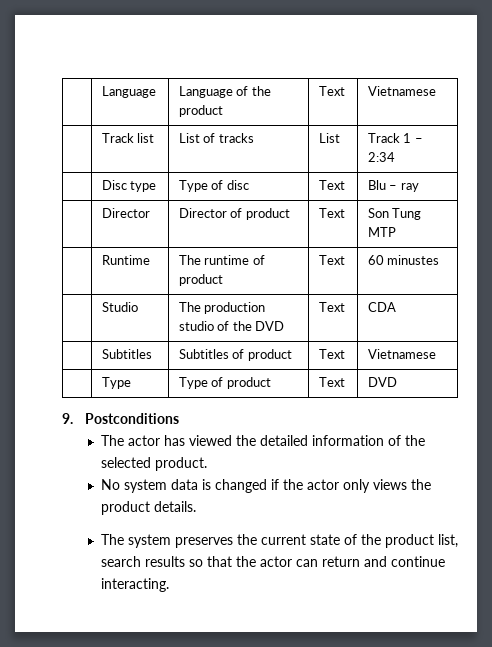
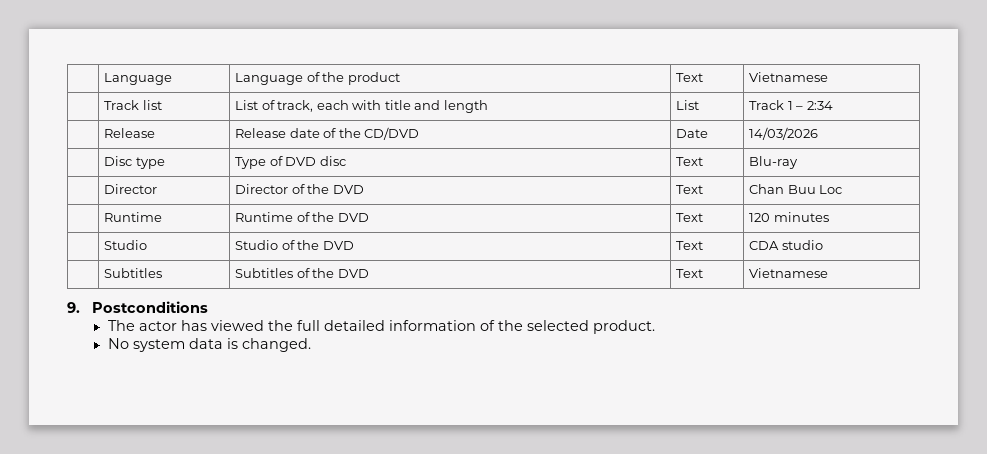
- | Track list | List of tracks | List | Track 1 – 2:34
+ | Track list | List of track, each with title and length | List | Track 1 – 2:34
+ | Release | Release date of the CD/DVD | Date | 14/03/2026
- | Disc type | Type of disc | Text | Blu – ray
+ | Disc type | Type of DVD disc | Text | Blu-ray
- | Director | Director of product | Text | Son Tung MTP
- | Runtime | The runtime of product | Text | 60 minustes
+ | Director | Director of the DVD | Text | Chan Buu Loc
+ | Runtime | Runtime of the DVD | Text | 120 minutes
- | Studio | The production studio of the DVD | Text | CDA
+ | Studio | Studio of the DVD | Text | CDA studio
- | Subtitles | Subtitles of product | Text | Vietnamese
- | Type | Type of product | Text | DVD
+ | Subtitles | Subtitles of the DVD | Text | Vietnamese
- The actor has viewed the detailed information of the selected product.
+ The actor has viewed the full detailed information of the selected product.
- No system data is changed if the actor only views the product details.
- The system preserves the current state of the product list, search results so that the actor can return and continue interacting.
+ No system data is changed.

